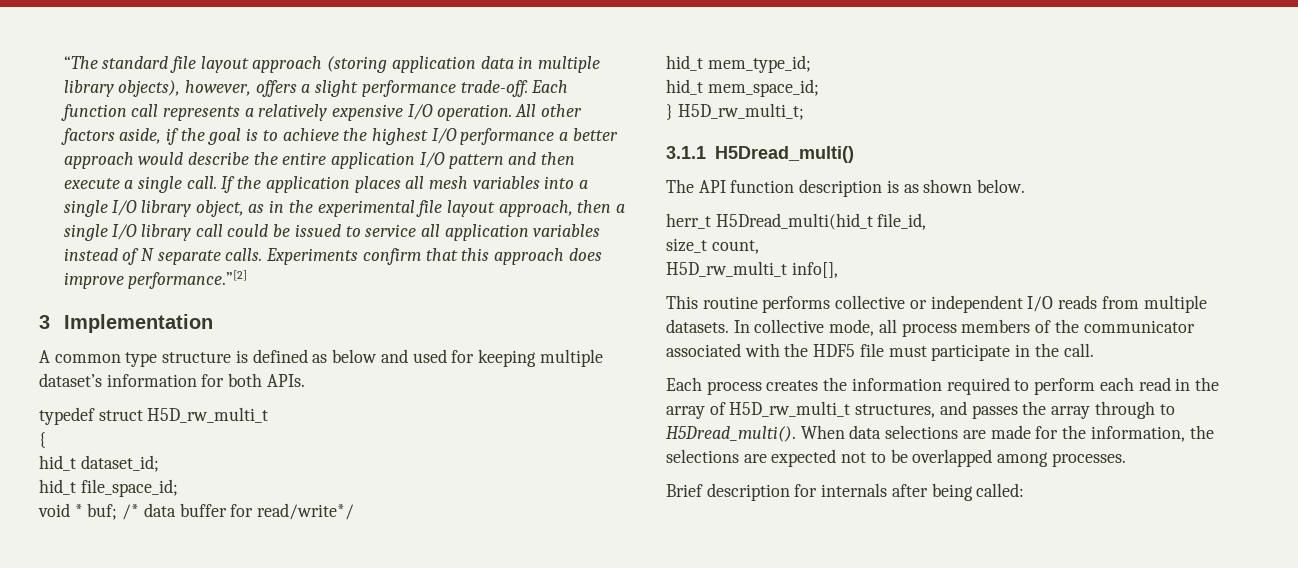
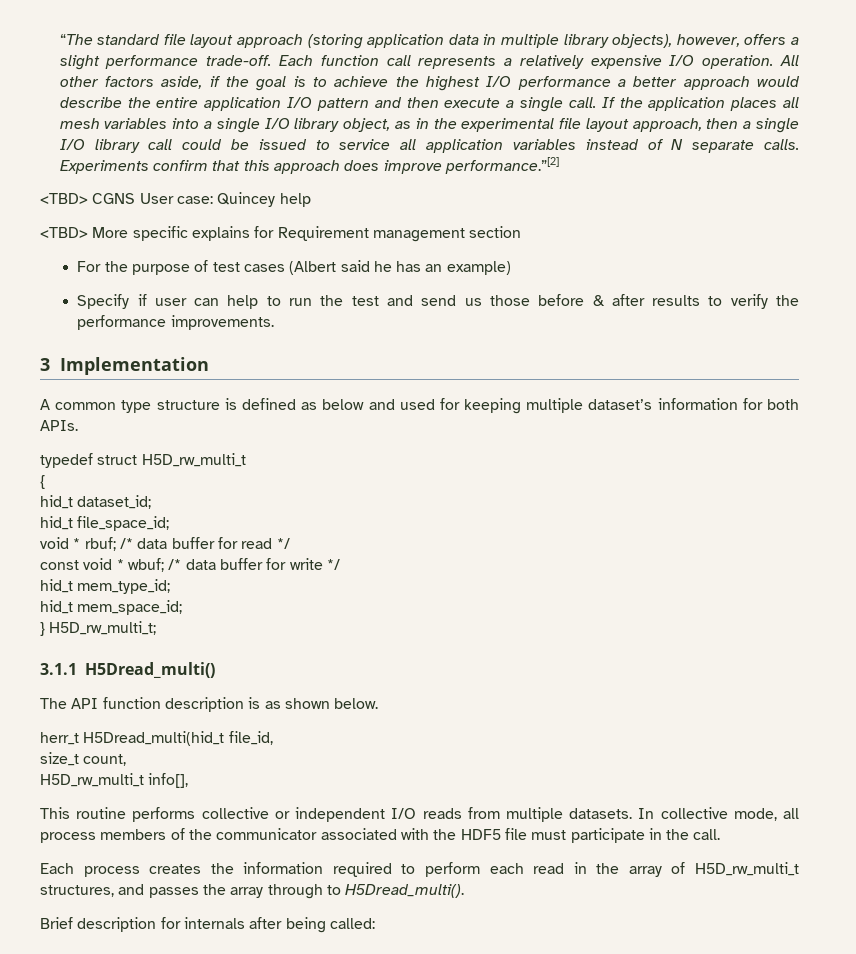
+ <TBD> CGNS User case: Quincey help
+ <TBD> More specific explains for Requirement management section
+ For the purpose of test cases (Albert said he has an example)
+ Specify if user can help to run the test and send us those before & after results to verify the performance improvements.
- void * buf; /* data buffer for read/write*/
+ void * rbuf; /* data buffer for read */
+ const void * wbuf; /* data buffer for write */
- When data selections are made for the information, the selections are expected not to be overlapped among processes.

